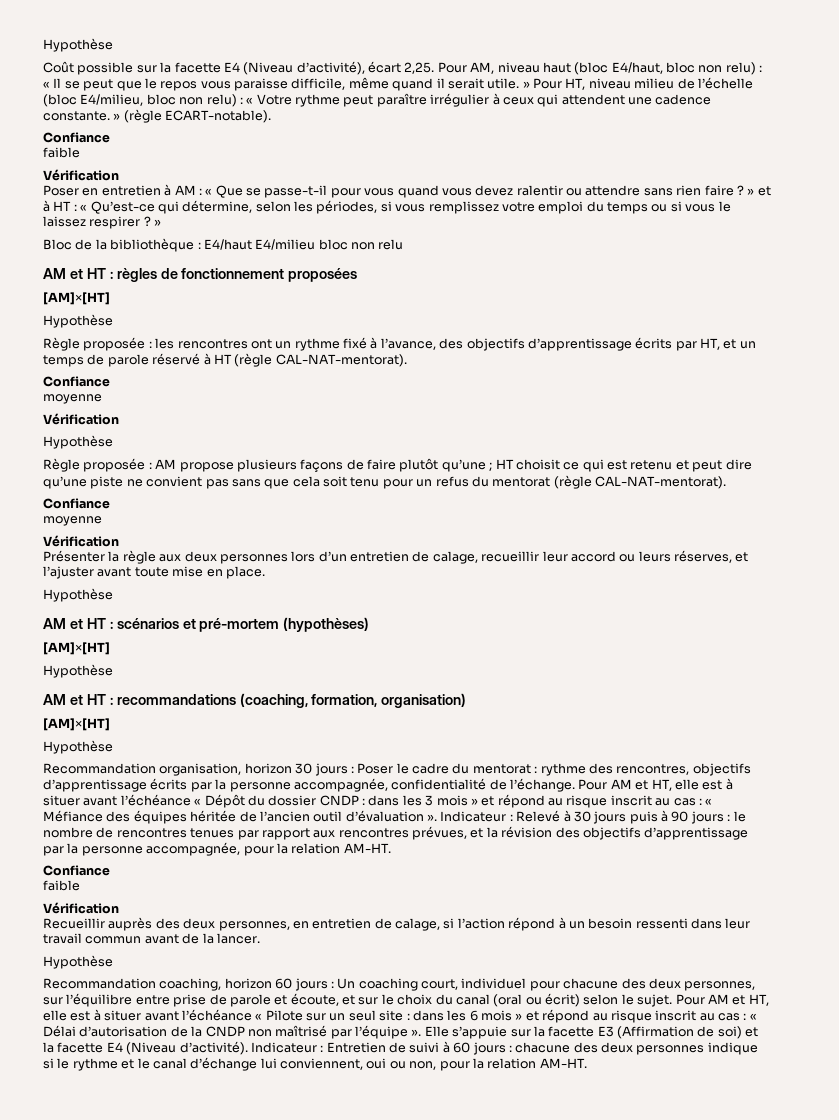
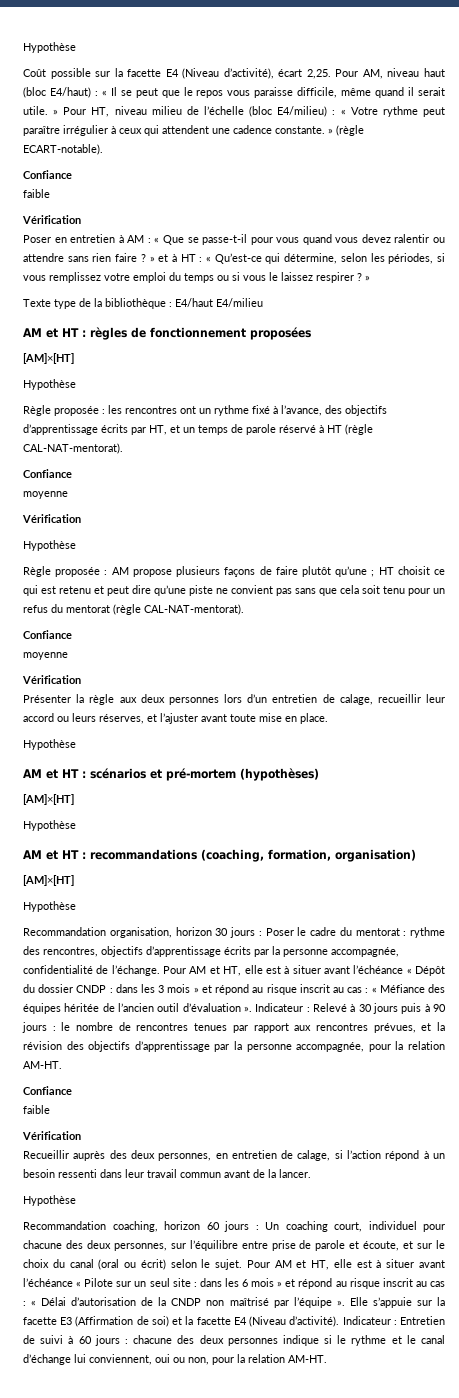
- Pour AM, niveau haut (bloc E4/haut, bloc non relu) : « Il se peut que le repos vous paraisse difficile, même quand il serait utile. » Pour HT, niveau milieu de l’échelle (bloc E4/milieu, bloc non relu) : « Votre rythme peut paraître irrégulier à ceux qui attendent une cadence constante. » (règle ECART-notable).
+ Pour AM, niveau haut (bloc E4/haut) : « Il se peut que le repos vous paraisse difficile, même quand il serait utile. » Pour HT, niveau milieu de l’échelle (bloc E4/milieu) : « Votre rythme peut paraître irrégulier à ceux qui attendent une cadence constante. » (règle ECART-notable).
- Bloc de la bibliothèque : E4/haut E4/milieu bloc non relu
+ Texte type de la bibliothèque : E4/haut E4/milieu

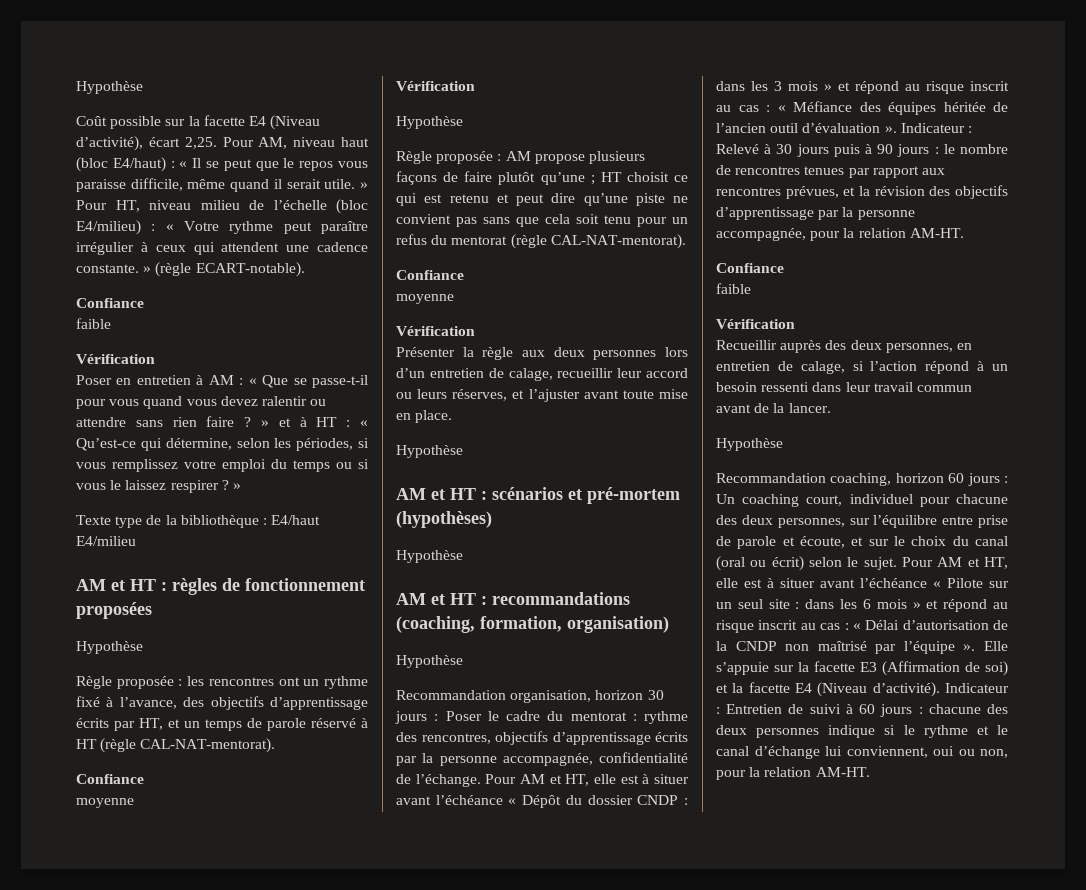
  AM et HT : règles de fonctionnement proposées
- [AM]×[HT]
  AM et HT : scénarios et pré-mortem (hypothèses)
- [AM]×[HT]
  AM et HT : recommandations (coaching, formation, organisation)
- [AM]×[HT]

